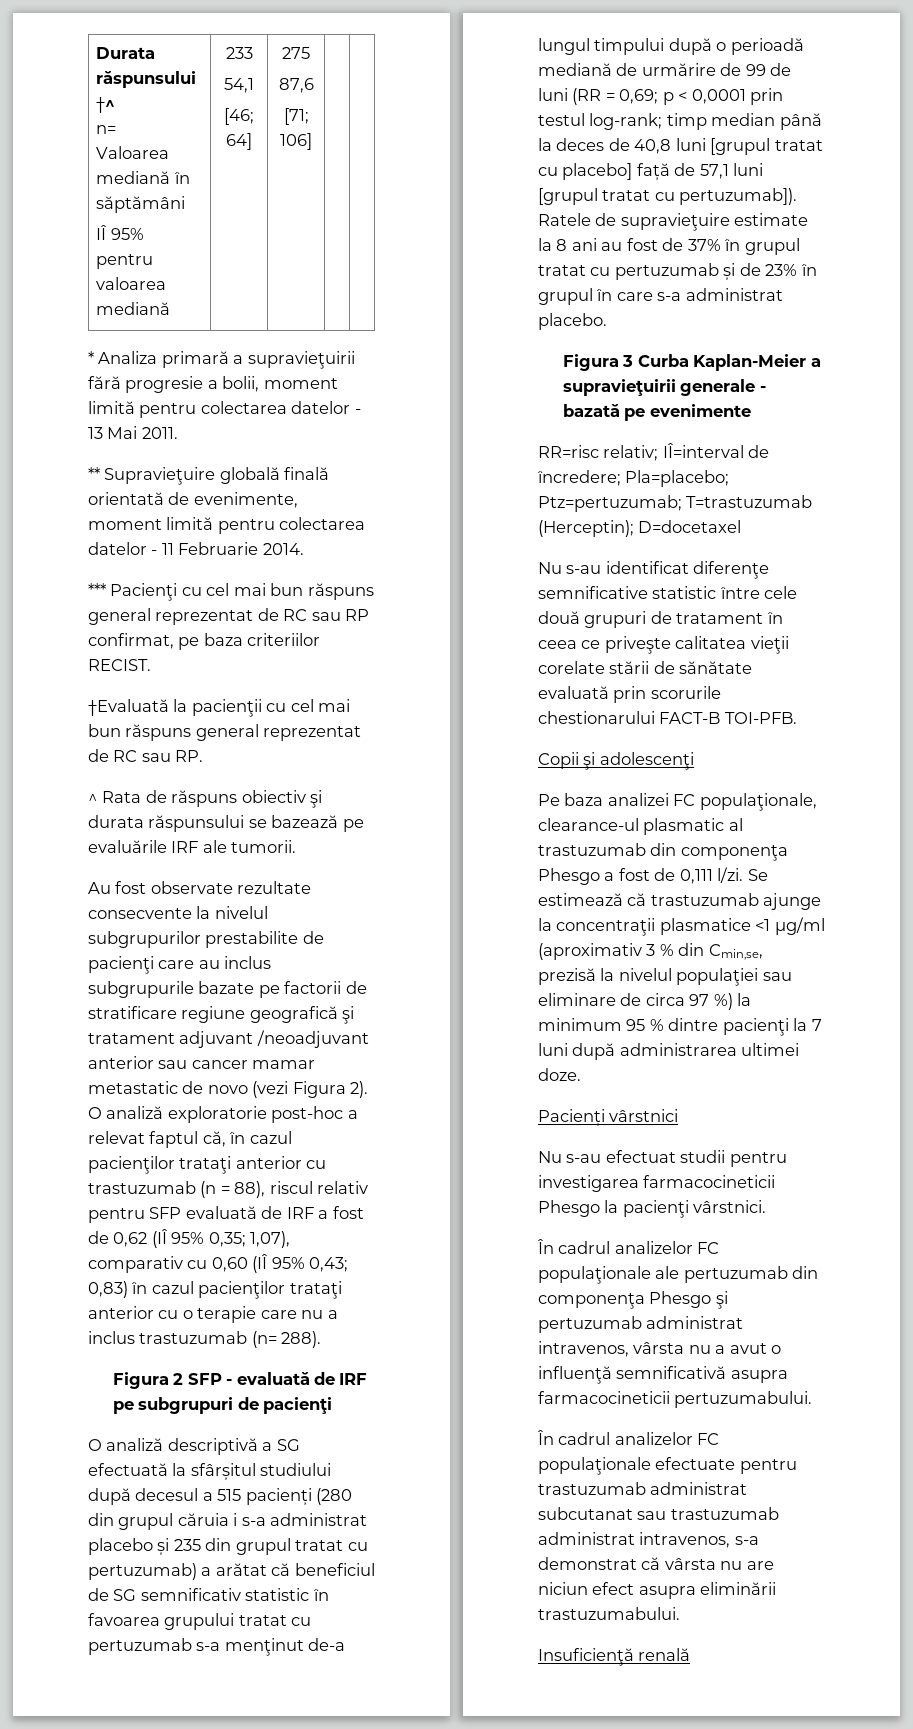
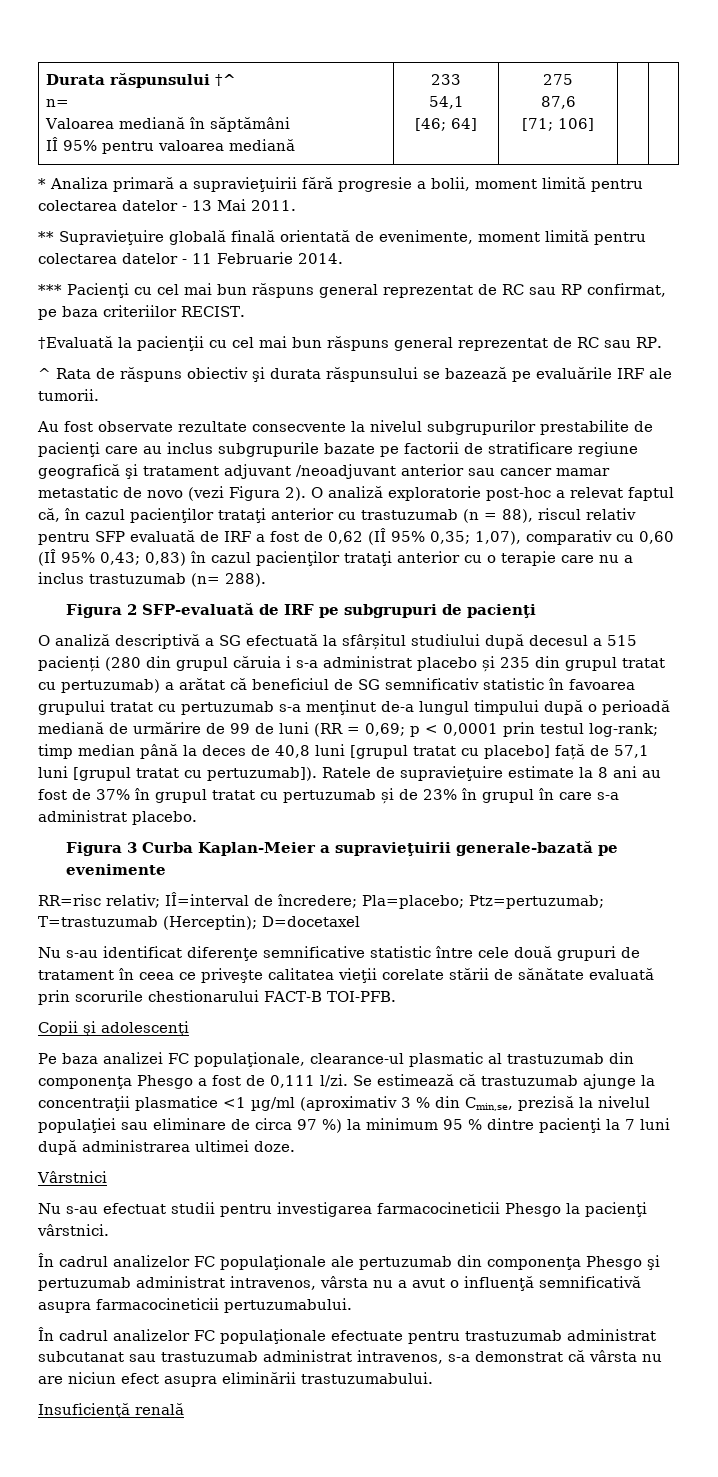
- Figura 2 SFP - evaluată de IRF pe subgrupuri de pacienţi
+ Figura 2 SFP-evaluată de IRF pe subgrupuri de pacienţi
- Figura 3 Curba Kaplan-Meier a supravieţuirii generale - bazată pe evenimente
+ Figura 3 Curba Kaplan-Meier a supravieţuirii generale-bazată pe evenimente
- Pacienți vârstnici
+ Vârstnici

